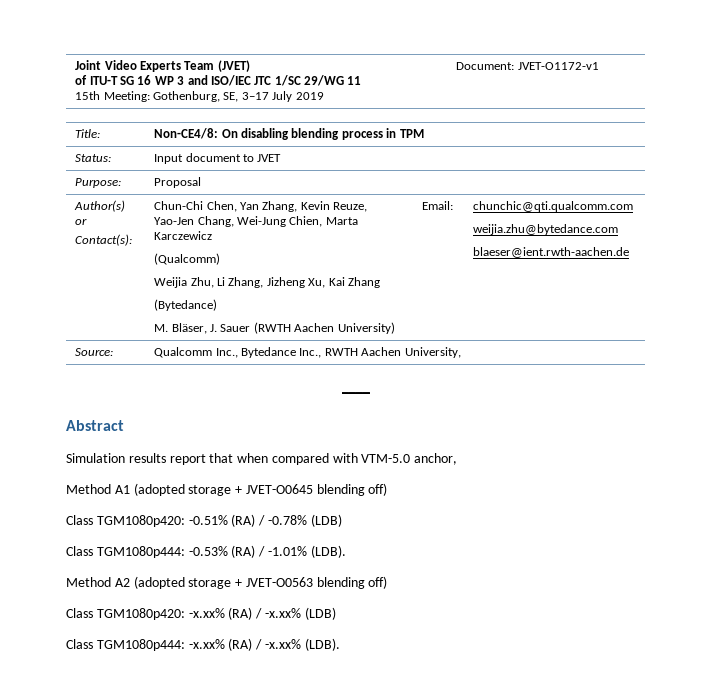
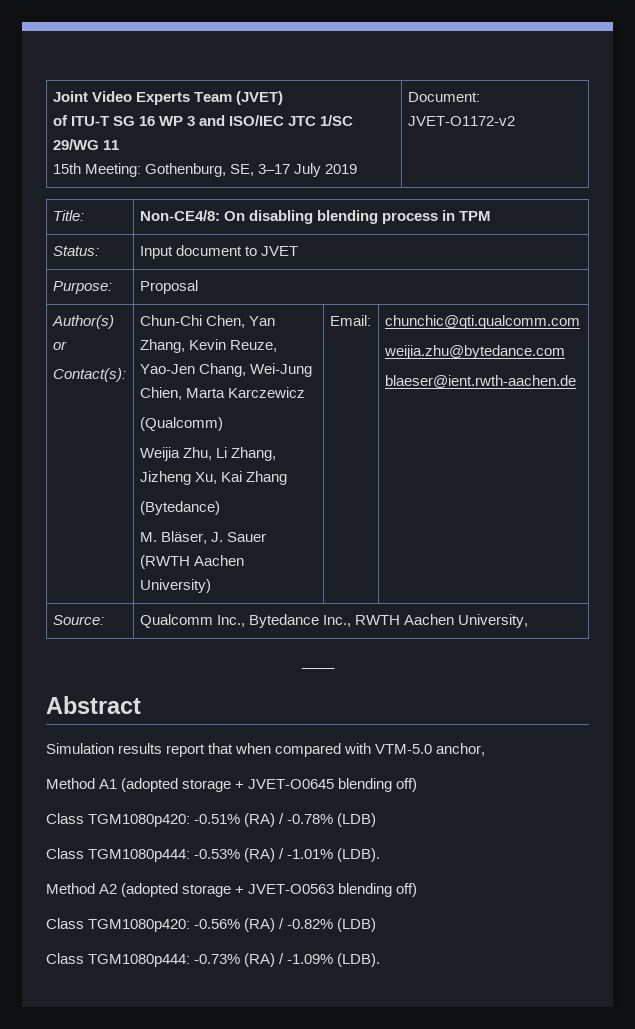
  Joint Video Experts Team (JVET)
  of ITU-T SG 16 WP 3 and ISO/IEC JTC 1/SC 29/WG 11
- 15th Meeting: Gothenburg, SE, 3–17 July 2019 | Document: JVET-O1172-v1
+ 15th Meeting: Gothenburg, SE, 3–17 July 2019 | Document: JVET-O1172-v2
- Class TGM1080p420: -x.xx% (RA) / -x.xx% (LDB)
- Class TGM1080p444: -x.xx% (RA) / -x.xx% (LDB).
+ Class TGM1080p420: -0.56% (RA) / -0.82% (LDB)
+ Class TGM1080p444: -0.73% (RA) / -1.09% (LDB).

